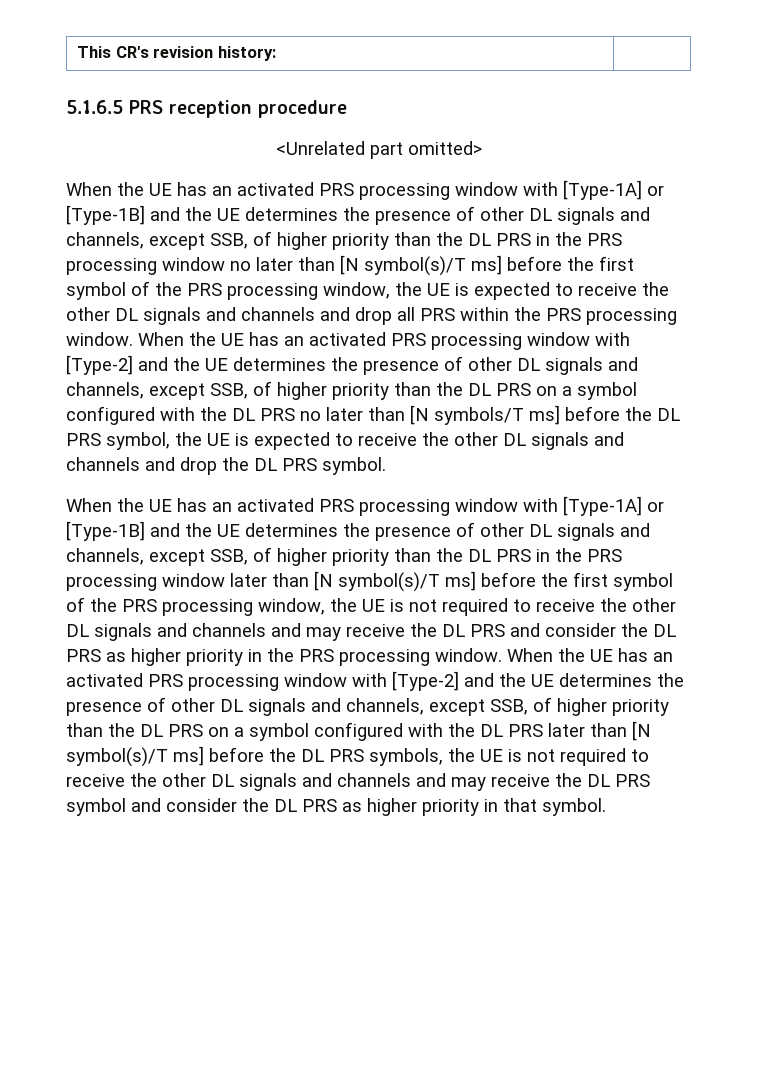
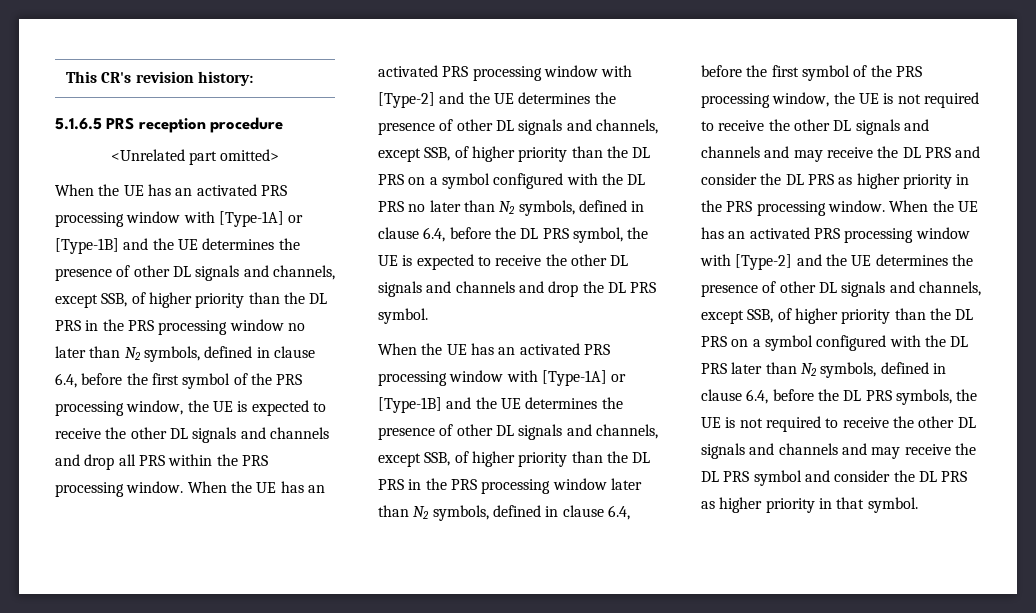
- When the UE has an activated PRS processing window with [Type-1A] or [Type-1B] and the UE determines the presence of other DL signals and channels, except SSB, of higher priority than the DL PRS in the PRS processing window no later than [N symbol(s)/T ms] before the first symbol of the PRS processing window, the UE is expected to receive the other DL signals and channels and drop all PRS within the PRS processing window.
+ When the UE has an activated PRS processing window with [Type-1A] or [Type-1B] and the UE determines the presence of other DL signals and channels, except SSB, of higher priority than the DL PRS in the PRS processing window no later than N2 symbols, defined in clause 6.4, before the first symbol of the PRS processing window, the UE is expected to receive the other DL signals and channels and drop all PRS within the PRS processing window.
- When the UE has an activated PRS processing window with [Type-2] and the UE determines the presence of other DL signals and channels, except SSB, of higher priority than the DL PRS on a symbol configured with the DL PRS no later than [N symbols/T ms] before the DL PRS symbol, the UE is expected to receive the other DL signals and channels and drop the DL PRS symbol.
+ When the UE has an activated PRS processing window with [Type-2] and the UE determines the presence of other DL signals and channels, except SSB, of higher priority than the DL PRS on a symbol configured with the DL PRS no later than N2 symbols, defined in clause 6.4, before the DL PRS symbol, the UE is expected to receive the other DL signals and channels and drop the DL PRS symbol.
- When the UE has an activated PRS processing window with [Type-1A] or [Type-1B] and the UE determines the presence of other DL signals and channels, except SSB, of higher priority than the DL PRS in the PRS processing window later than [N symbol(s)/T ms] before the first symbol of the PRS processing window, the UE is not required to receive the other DL signals and channels and may receive the DL PRS and consider the DL PRS as higher priority in the PRS processing window.
+ When the UE has an activated PRS processing window with [Type-1A] or [Type-1B] and the UE determines the presence of other DL signals and channels, except SSB, of higher priority than the DL PRS in the PRS processing window later than N2 symbols, defined in clause 6.4, before the first symbol of the PRS processing window, the UE is not required to receive the other DL signals and channels and may receive the DL PRS and consider the DL PRS as higher priority in the PRS processing window.
- When the UE has an activated PRS processing window with [Type-2] and the UE determines the presence of other DL signals and channels, except SSB, of higher priority than the DL PRS on a symbol configured with the DL PRS later than [N symbol(s)/T ms] before the DL PRS symbols, the UE is not required to receive the other DL signals and channels and may receive the DL PRS symbol and consider the DL PRS as higher priority in that symbol.
+ When the UE has an activated PRS processing window with [Type-2] and the UE determines the presence of other DL signals and channels, except SSB, of higher priority than the DL PRS on a symbol configured with the DL PRS later than N2 symbols, defined in clause 6.4, before the DL PRS symbols, the UE is not required to receive the other DL signals and channels and may receive the DL PRS symbol and consider the DL PRS as higher priority in that symbol.

